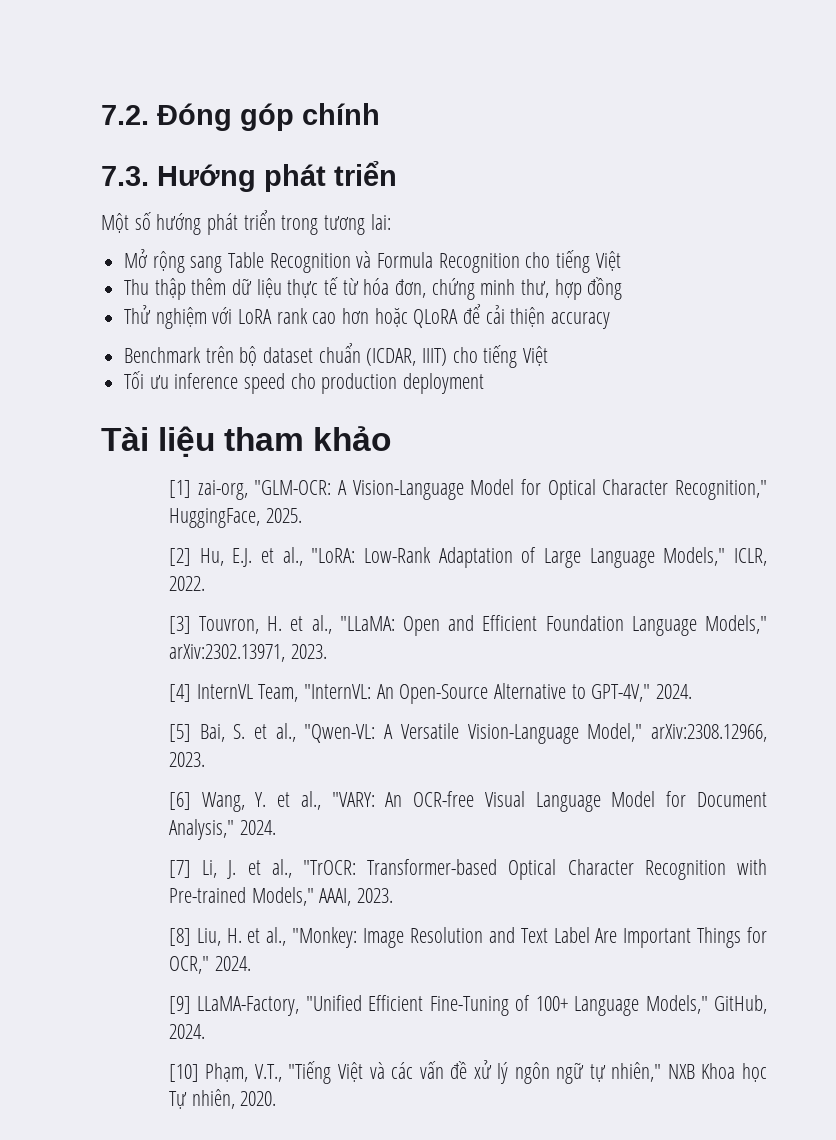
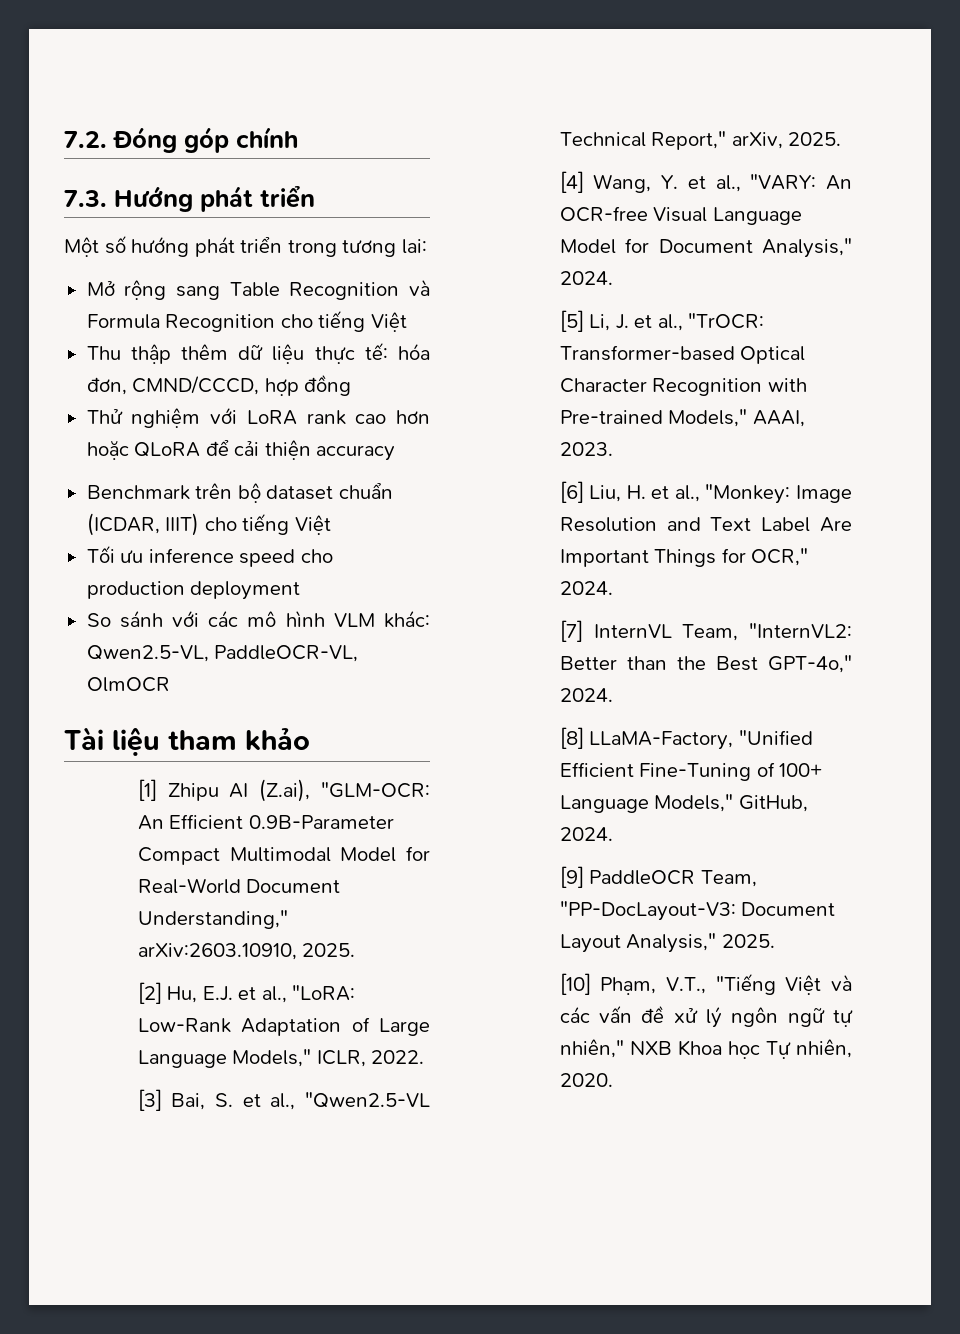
- Thu thập thêm dữ liệu thực tế từ hóa đơn, chứng minh thư, hợp đồng
+ Thu thập thêm dữ liệu thực tế: hóa đơn, CMND/CCCD, hợp đồng
+ So sánh với các mô hình VLM khác: Qwen2.5-VL, PaddleOCR-VL, OlmOCR
- [1] zai-org, "GLM-OCR: A Vision-Language Model for Optical Character Recognition," HuggingFace, 2025.
+ [1] Zhipu AI (Z.ai), "GLM-OCR: An Efficient 0.9B-Parameter Compact Multimodal Model for Real-World Document Understanding," arXiv:2603.10910, 2025.
- [3] Touvron, H. et al., "LLaMA: Open and Efficient Foundation Language Models," arXiv:2302.13971, 2023.
- [4] InternVL Team, "InternVL: An Open-Source Alternative to GPT-4V," 2024.
- [5] Bai, S. et al., "Qwen-VL: A Versatile Vision-Language Model," arXiv:2308.12966, 2023.
- [6] Wang, Y. et al., "VARY: An OCR-free Visual Language Model for Document Analysis," 2024.
+ [3] Bai, S. et al., "Qwen2.5-VL Technical Report," arXiv, 2025.
+ [4] Wang, Y. et al., "VARY: An OCR-free Visual Language Model for Document Analysis," 2024.
- [7] Li, J. et al., "TrOCR: Transformer-based Optical Character Recognition with Pre-trained Models," AAAI, 2023.
+ [5] Li, J. et al., "TrOCR: Transformer-based Optical Character Recognition with Pre-trained Models," AAAI, 2023.
- [8] Liu, H. et al., "Monkey: Image Resolution and Text Label Are Important Things for OCR," 2024.
+ [6] Liu, H. et al., "Monkey: Image Resolution and Text Label Are Important Things for OCR," 2024.
- [9] LLaMA-Factory, "Unified Efficient Fine-Tuning of 100+ Language Models," GitHub, 2024.
+ [7] InternVL Team, "InternVL2: Better than the Best GPT-4o," 2024.
+ [8] LLaMA-Factory, "Unified Efficient Fine-Tuning of 100+ Language Models," GitHub, 2024.
+ [9] PaddleOCR Team, "PP-DocLayout-V3: Document Layout Analysis," 2025.

